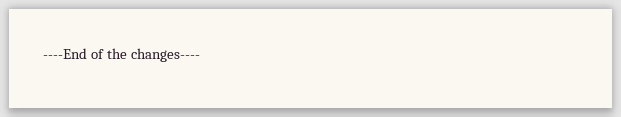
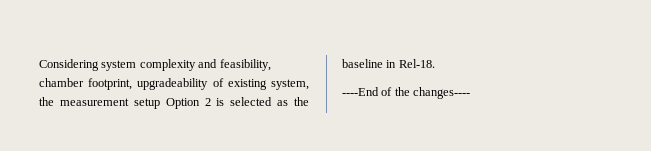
+ Considering system complexity and feasibility, chamber footprint, upgradeability of existing system, the measurement setup Option 2 is selected as the baseline in Rel-18.

